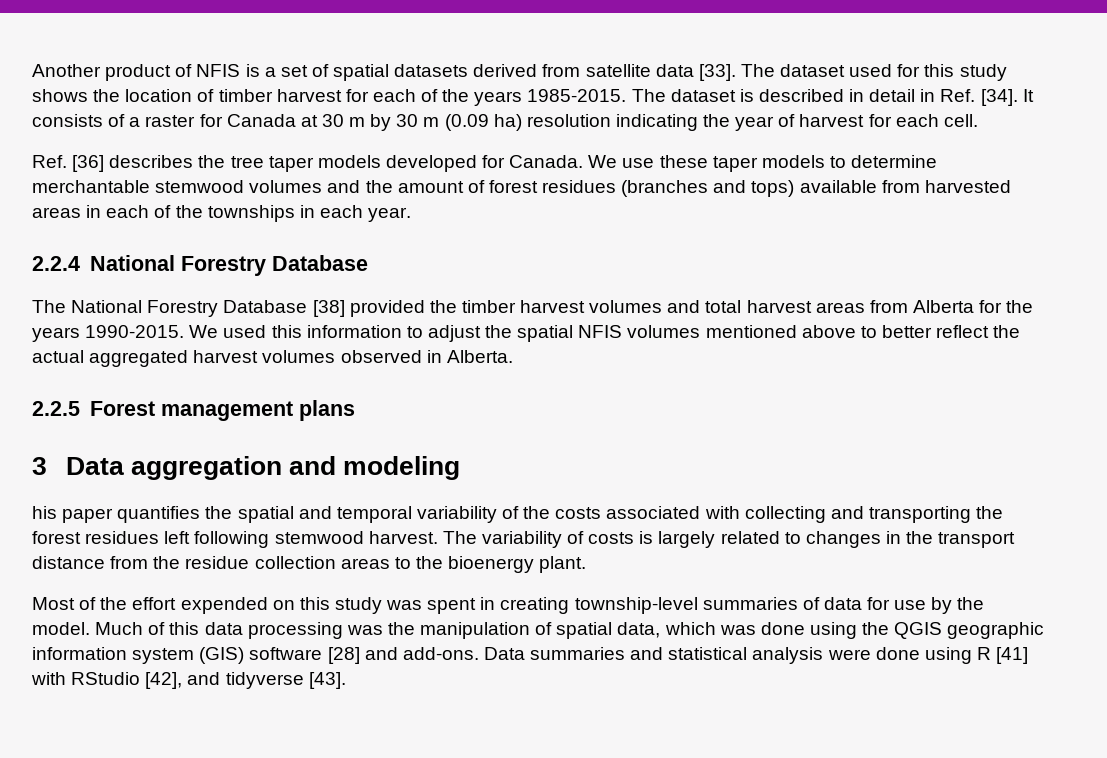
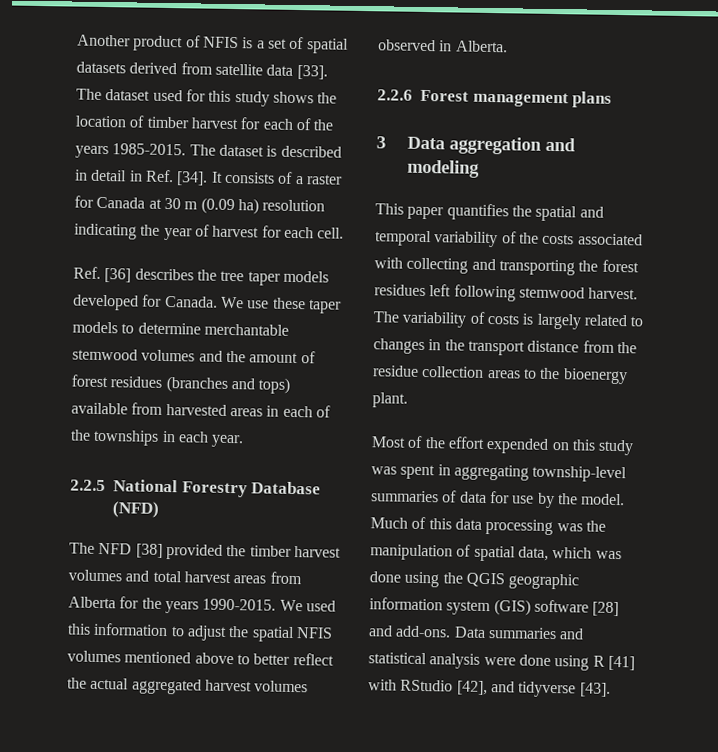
- It consists of a raster for Canada at 30 m by 30 m (0.09 ha) resolution indicating the year of harvest for each cell.
+ It consists of a raster for Canada at 30 m (0.09 ha) resolution indicating the year of harvest for each cell.
- 2.2.4 National Forestry Database
- The National Forestry Database [38] provided the timber harvest volumes and total harvest areas from Alberta for the years 1990-2015.
+ 2.2.5 National Forestry Database (NFD)
+ The NFD [38] provided the timber harvest volumes and total harvest areas from Alberta for the years 1990-2015.
- 2.2.5 Forest management plans
+ 2.2.6 Forest management plans
- his paper quantifies the spatial and temporal variability of the costs associated with collecting and transporting the forest residues left following stemwood harvest.
+ This paper quantifies the spatial and temporal variability of the costs associated with collecting and transporting the forest residues left following stemwood harvest.
- Most of the effort expended on this study was spent in creating township-level summaries of data for use by the model.
+ Most of the effort expended on this study was spent in aggregating township-level summaries of data for use by the model.

